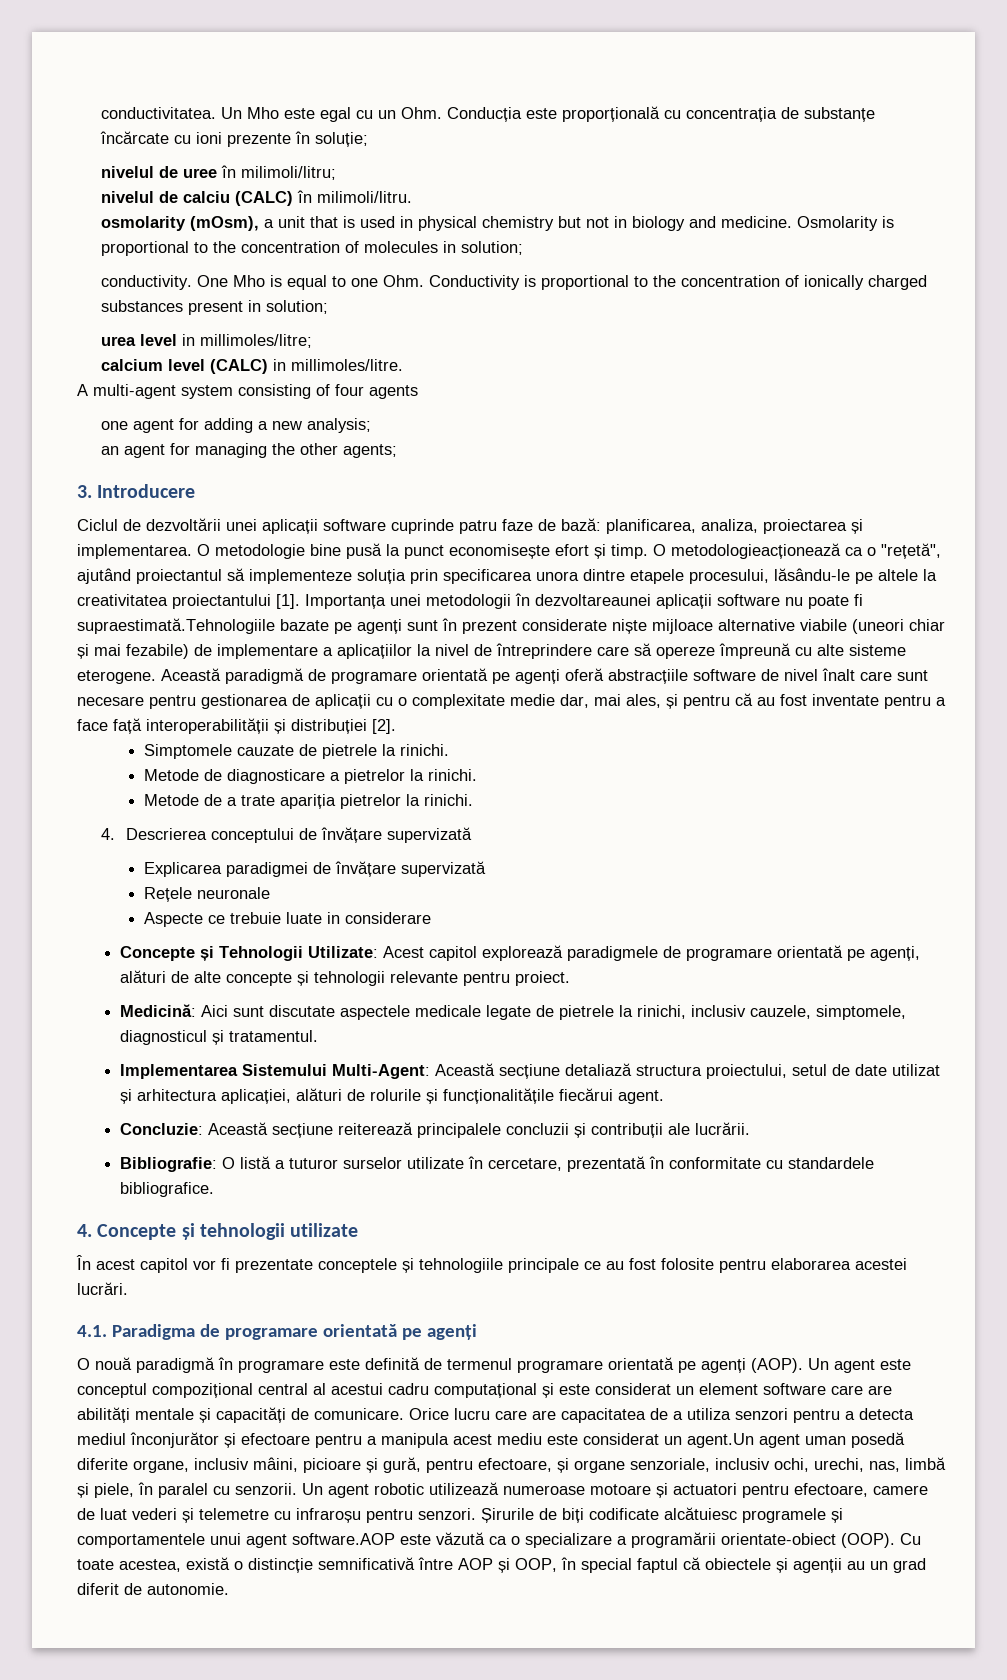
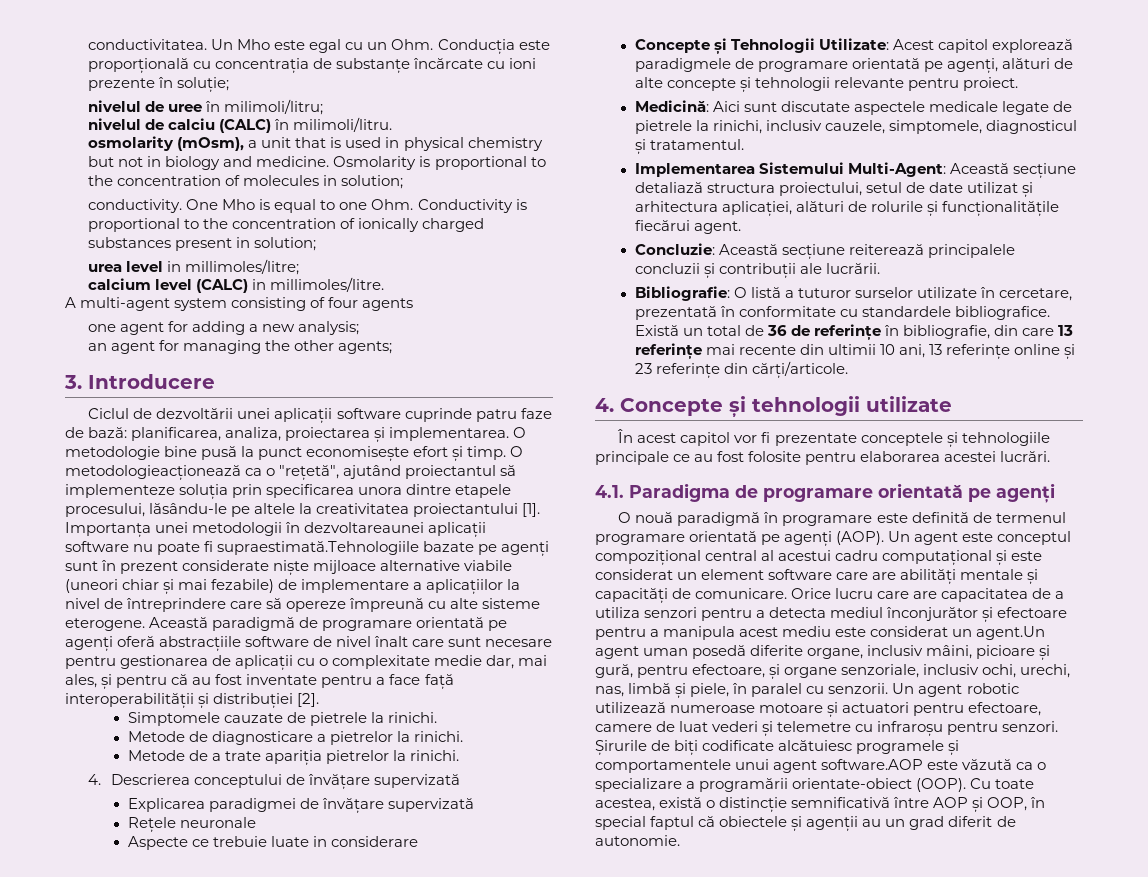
+ Există un total de 36 de referințe în bibliografie, din care 13 referințe mai recente din ultimii 10 ani, 13 referințe online și 23 referințe din cărți/articole.

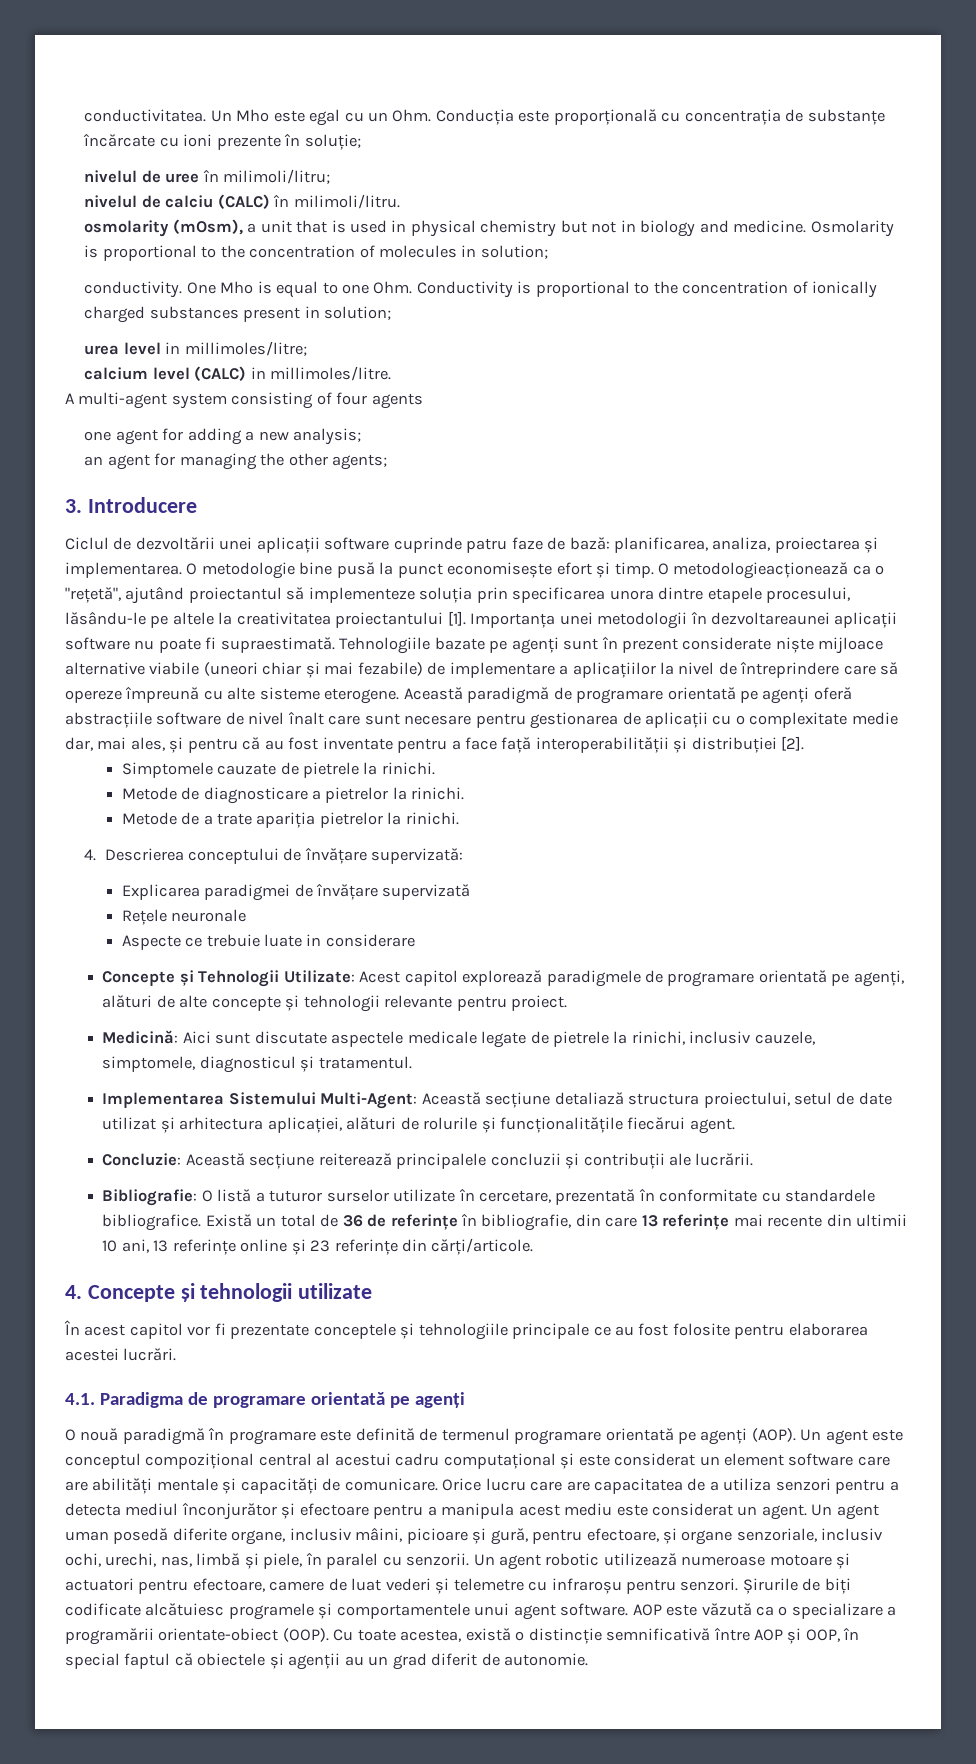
- Importanța unei metodologii în dezvoltareaunei aplicații software nu poate fi supraestimată.Tehnologiile bazate pe agenți sunt în prezent considerate niște mijloace alternative viabile (uneori chiar și mai fezabile) de implementare a aplicațiilor la nivel de întreprindere care să opereze împreună cu alte sisteme eterogene.
+ Importanța unei metodologii în dezvoltareaunei aplicații software nu poate fi supraestimată. Tehnologiile bazate pe agenți sunt în prezent considerate niște mijloace alternative viabile (uneori chiar și mai fezabile) de implementare a aplicațiilor la nivel de întreprindere care să opereze împreună cu alte sisteme eterogene.
- 4. Descrierea conceptului de învățare supervizată
+ 4. Descrierea conceptului de învățare supervizată:
- Orice lucru care are capacitatea de a utiliza senzori pentru a detecta mediul înconjurător și efectoare pentru a manipula acest mediu este considerat un agent.Un agent uman posedă diferite organe, inclusiv mâini, picioare și gură, pentru efectoare, și organe senzoriale, inclusiv ochi, urechi, nas, limbă și piele, în paralel cu senzorii.
+ Orice lucru care are capacitatea de a utiliza senzori pentru a detecta mediul înconjurător și efectoare pentru a manipula acest mediu este considerat un agent. Un agent uman posedă diferite organe, inclusiv mâini, picioare și gură, pentru efectoare, și organe senzoriale, inclusiv ochi, urechi, nas, limbă și piele, în paralel cu senzorii.
- Șirurile de biți codificate alcătuiesc programele și comportamentele unui agent software.AOP este văzută ca o specializare a programării orientate-obiect (OOP).
+ Șirurile de biți codificate alcătuiesc programele și comportamentele unui agent software. AOP este văzută ca o specializare a programării orientate-obiect (OOP).

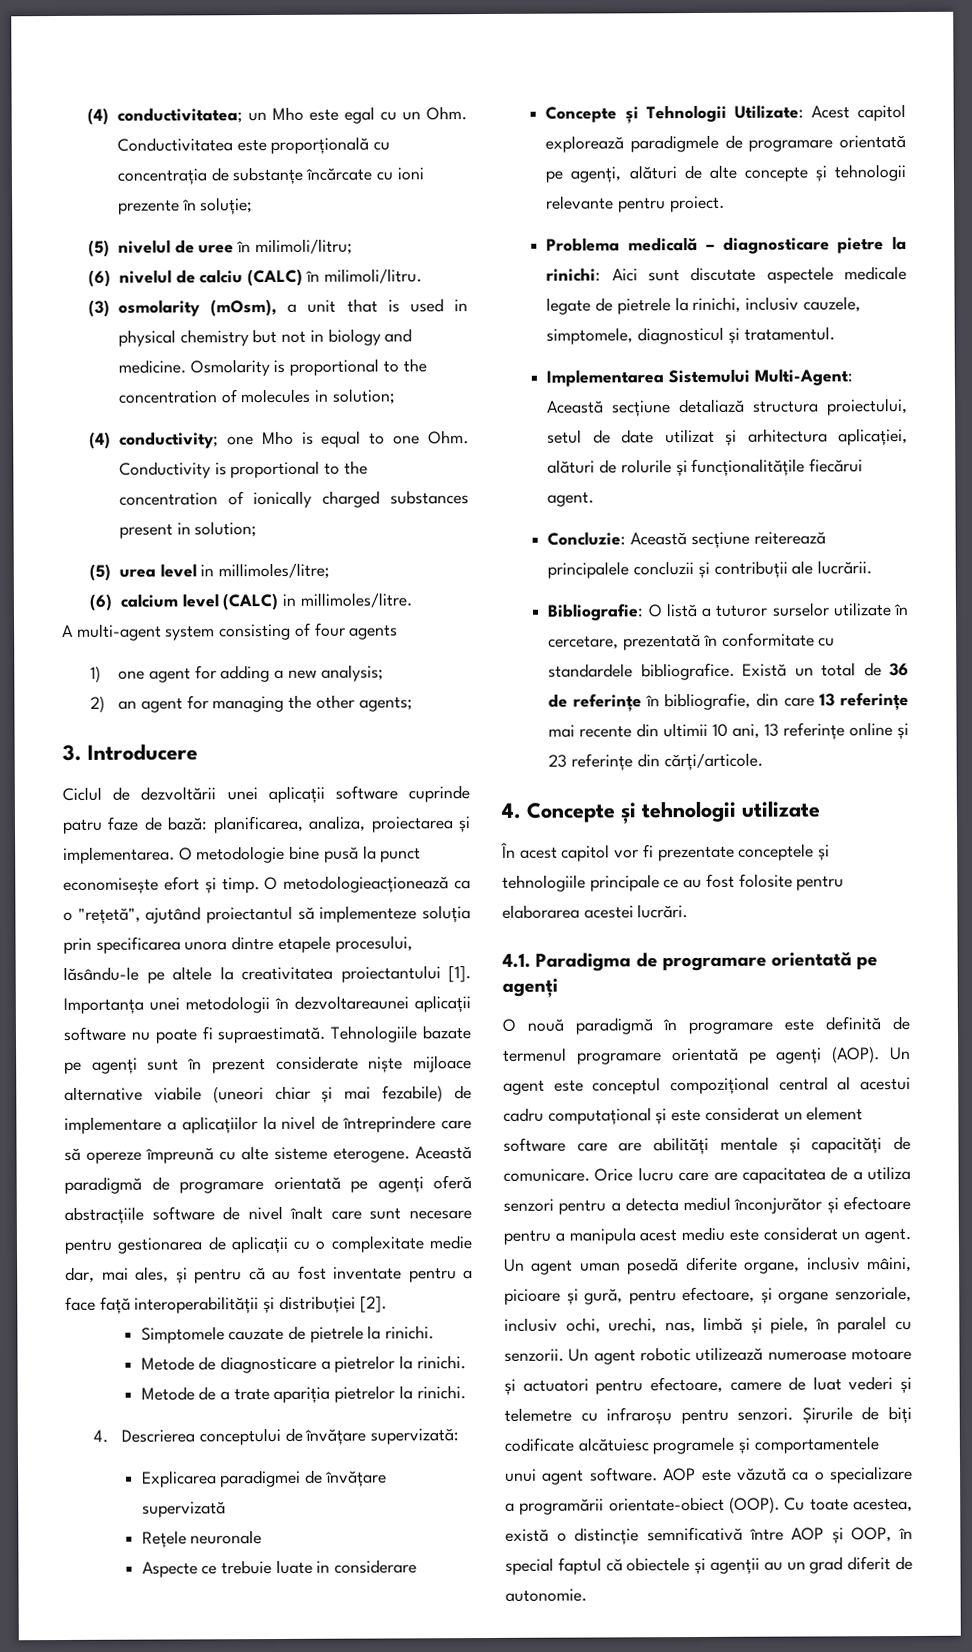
- conductivitatea. Un Mho este egal cu un Ohm. Conducția este proporțională cu concentrația de substanțe încărcate cu ioni prezente în soluție;
+ (4) conductivitatea; un Mho este egal cu un Ohm. Conductivitatea este proporțională cu concentrația de substanțe încărcate cu ioni prezente în soluție;
- nivelul de uree în milimoli/litru;
+ (5) nivelul de uree în milimoli/litru;
- nivelul de calciu (CALC) în milimoli/litru.
+ (6) nivelul de calciu (CALC) în milimoli/litru.
- osmolarity (mOsm), a unit that is used in physical chemistry but not in biology and medicine.
+ (3) osmolarity (mOsm), a unit that is used in physical chemistry but not in biology and medicine.
- conductivity. One Mho is equal to one Ohm. Conductivity is proportional to the concentration of ionically charged substances present in solution;
+ (4) conductivity; one Mho is equal to one Ohm. Conductivity is proportional to the concentration of ionically charged substances present in solution;
- urea level in millimoles/litre;
+ (5) urea level in millimoles/litre;
- calcium level (CALC) in millimoles/litre.
+ (6) calcium level (CALC) in millimoles/litre.
- one agent for adding a new analysis;
+ 1) one agent for adding a new analysis;
- an agent for managing the other agents;
+ 2) an agent for managing the other agents;
- Medicină: Aici sunt discutate aspectele medicale legate de pietrele la rinichi, inclusiv cauzele, simptomele, diagnosticul și tratamentul.
+ Problema medicală – diagnosticare pietre la rinichi: Aici sunt discutate aspectele medicale legate de pietrele la rinichi, inclusiv cauzele, simptomele, diagnosticul și tratamentul.

